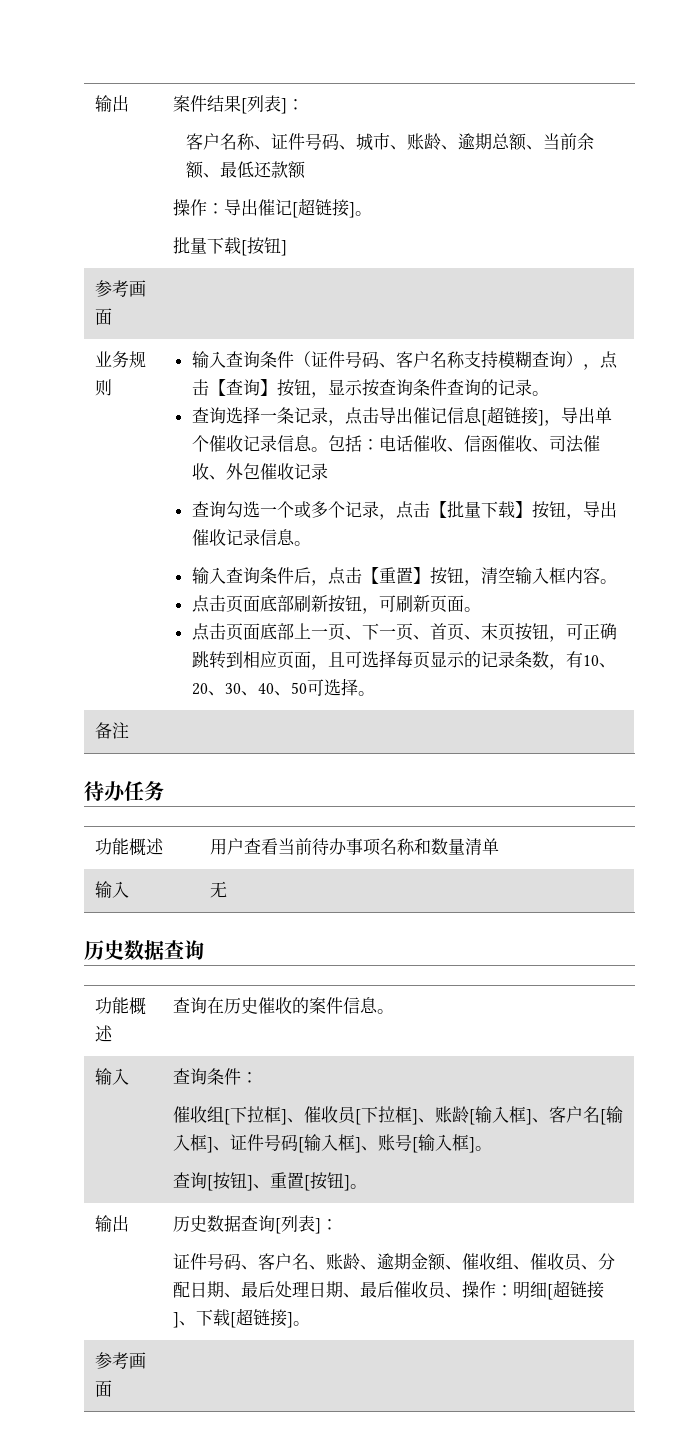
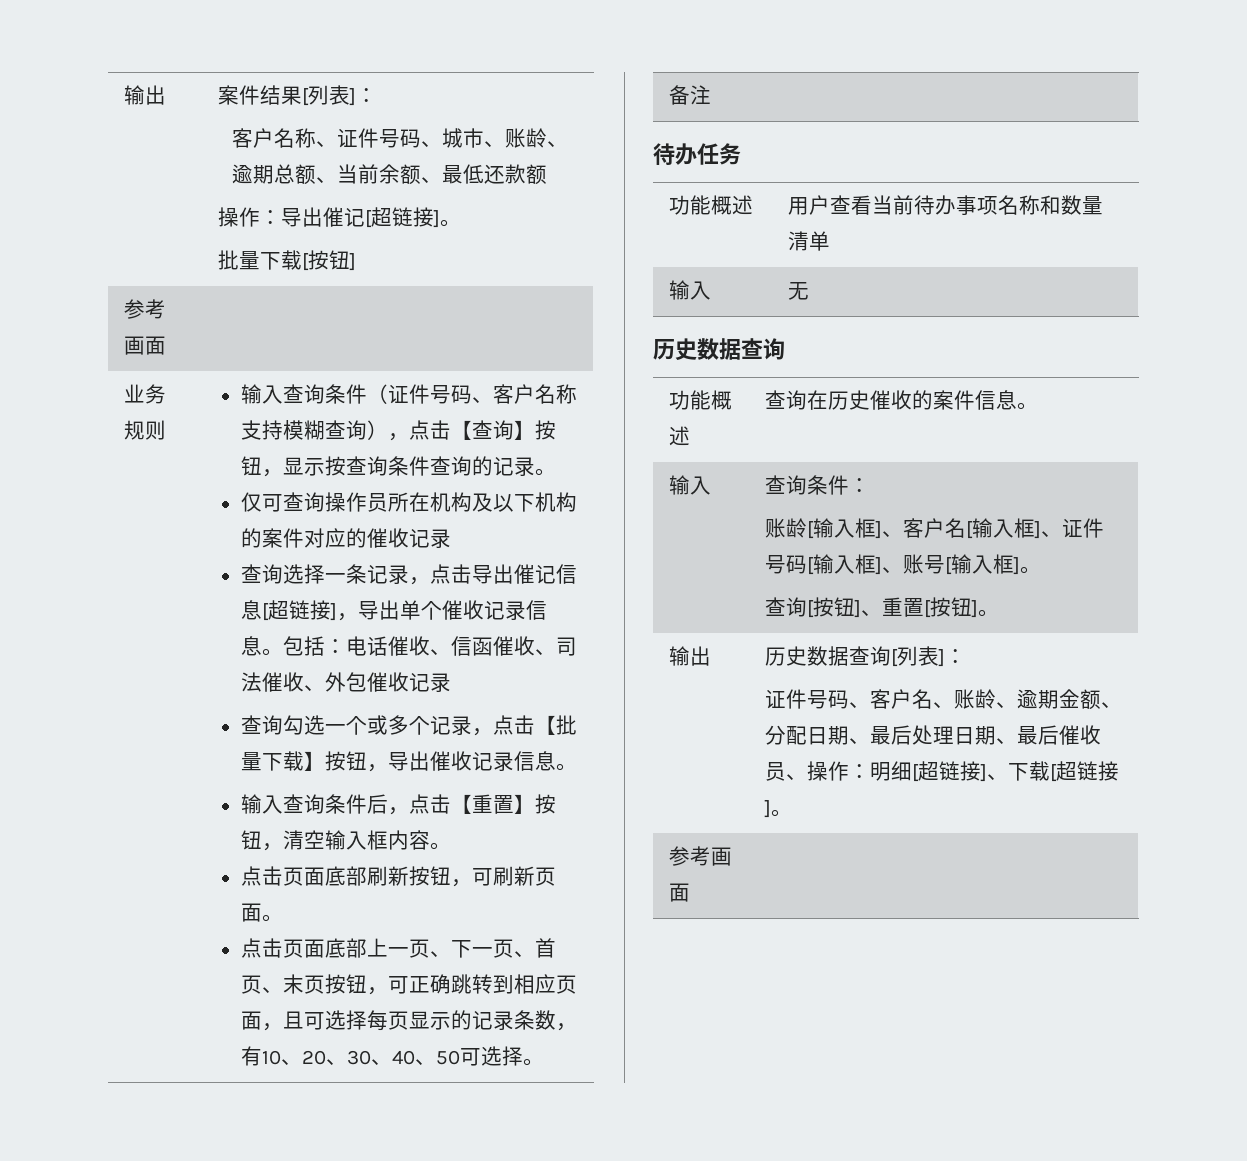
+ 仅可查询操作员所在机构及以下机构的案件对应的催收记录
- 催收组[下拉框]、催收员[下拉框]、账龄[输入框]、客户名[输入框]、证件号码[输入框]、账号[输入框]。
+ 账龄[输入框]、客户名[输入框]、证件号码[输入框]、账号[输入框]。
- 证件号码、客户名、账龄、逾期金额、催收组、催收员、分配日期、最后处理日期、最后催收员、操作：明细[超链接]、下载[超链接]。
+ 证件号码、客户名、账龄、逾期金额、分配日期、最后处理日期、最后催收员、操作：明细[超链接]、下载[超链接]。

